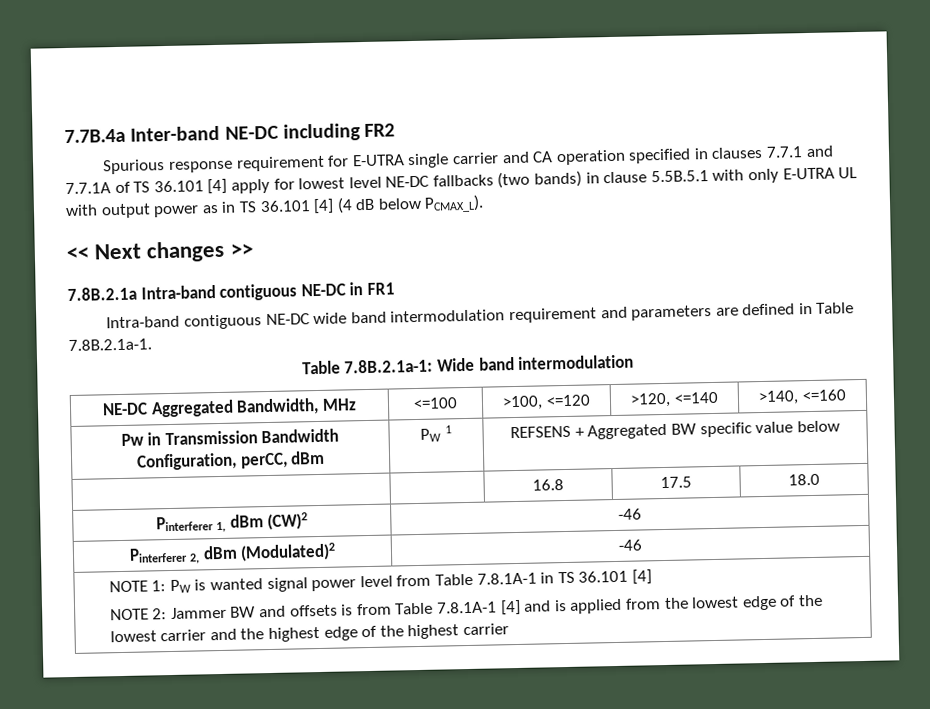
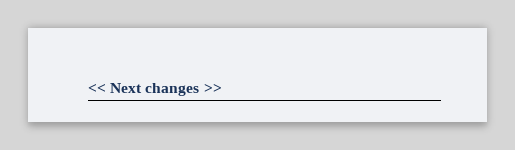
- 7.7B.4a Inter-band NE-DC including FR2
- Spurious response requirement for E-UTRA single carrier and CA operation specified in clauses 7.7.1 and 7.7.1A of TS 36.101 [4] apply for lowest level NE-DC fallbacks (two bands) in clause 5.5B.5.1 with only E-UTRA UL with output power as in TS 36.101 [4] (4 dB below PCMAX_L).
  << Next changes >>
- 7.8B.2.1a Intra-band contiguous NE-DC in FR1
- Intra-band contiguous NE-DC wide band intermodulation requirement and parameters are defined in Table 7.8B.2.1a-1.
- Table 7.8B.2.1a-1: Wide band intermodulation
- NE-DC Aggregated Bandwidth, MHz | <=100 | >100, <=120 | >120, <=140 | >140, <=160
- Pw in Transmission Bandwidth Configuration, perCC, dBm | PW 1 | REFSENS + Aggregated BW specific value below
- | | 16.8 | 17.5 | 18.0
- Pinterferer 1, dBm (CW)2 | -46
- Pinterferer 2, dBm (Modulated)2 | -46
- NOTE 1: PW is wanted signal power level from Table 7.8.1A-1 in TS 36.101 [4]
- NOTE 2: Jammer BW and offsets is from Table 7.8.1A-1 [4] and is applied from the lowest edge of the lowest carrier and the highest edge of the highest carrier

